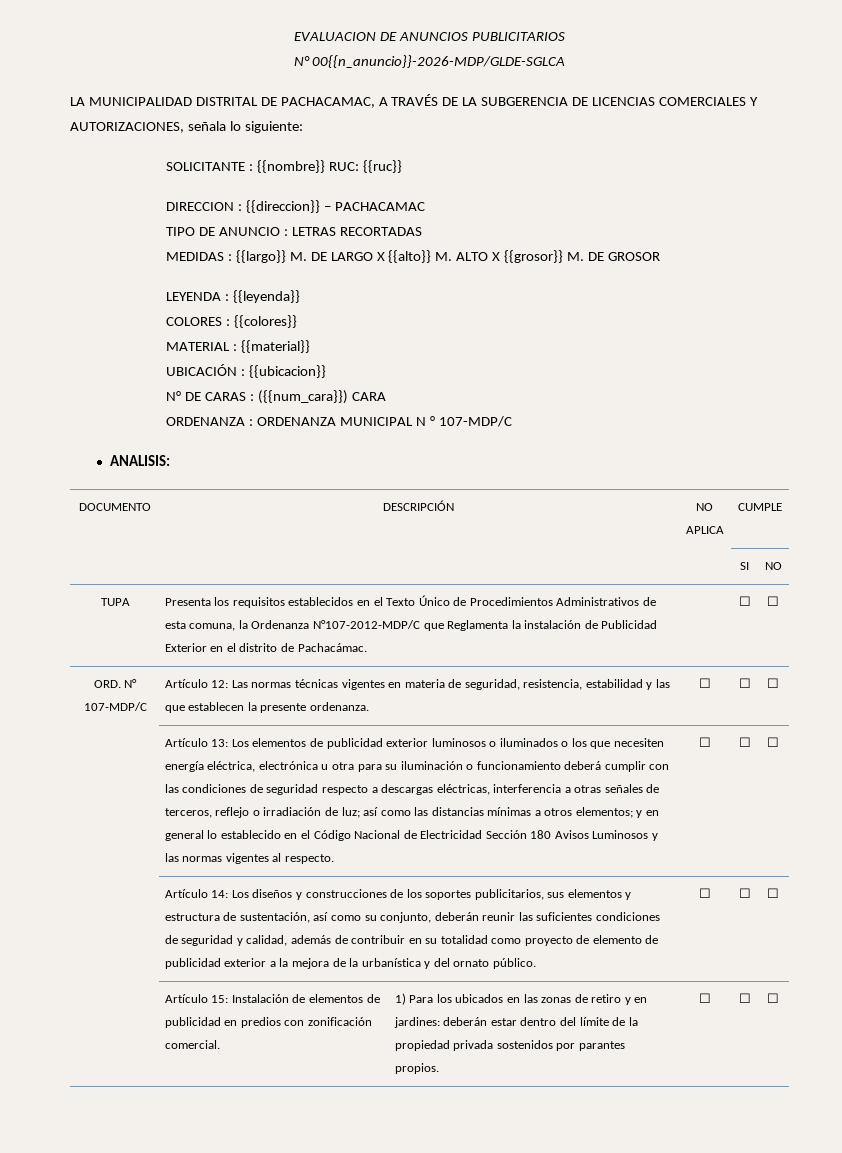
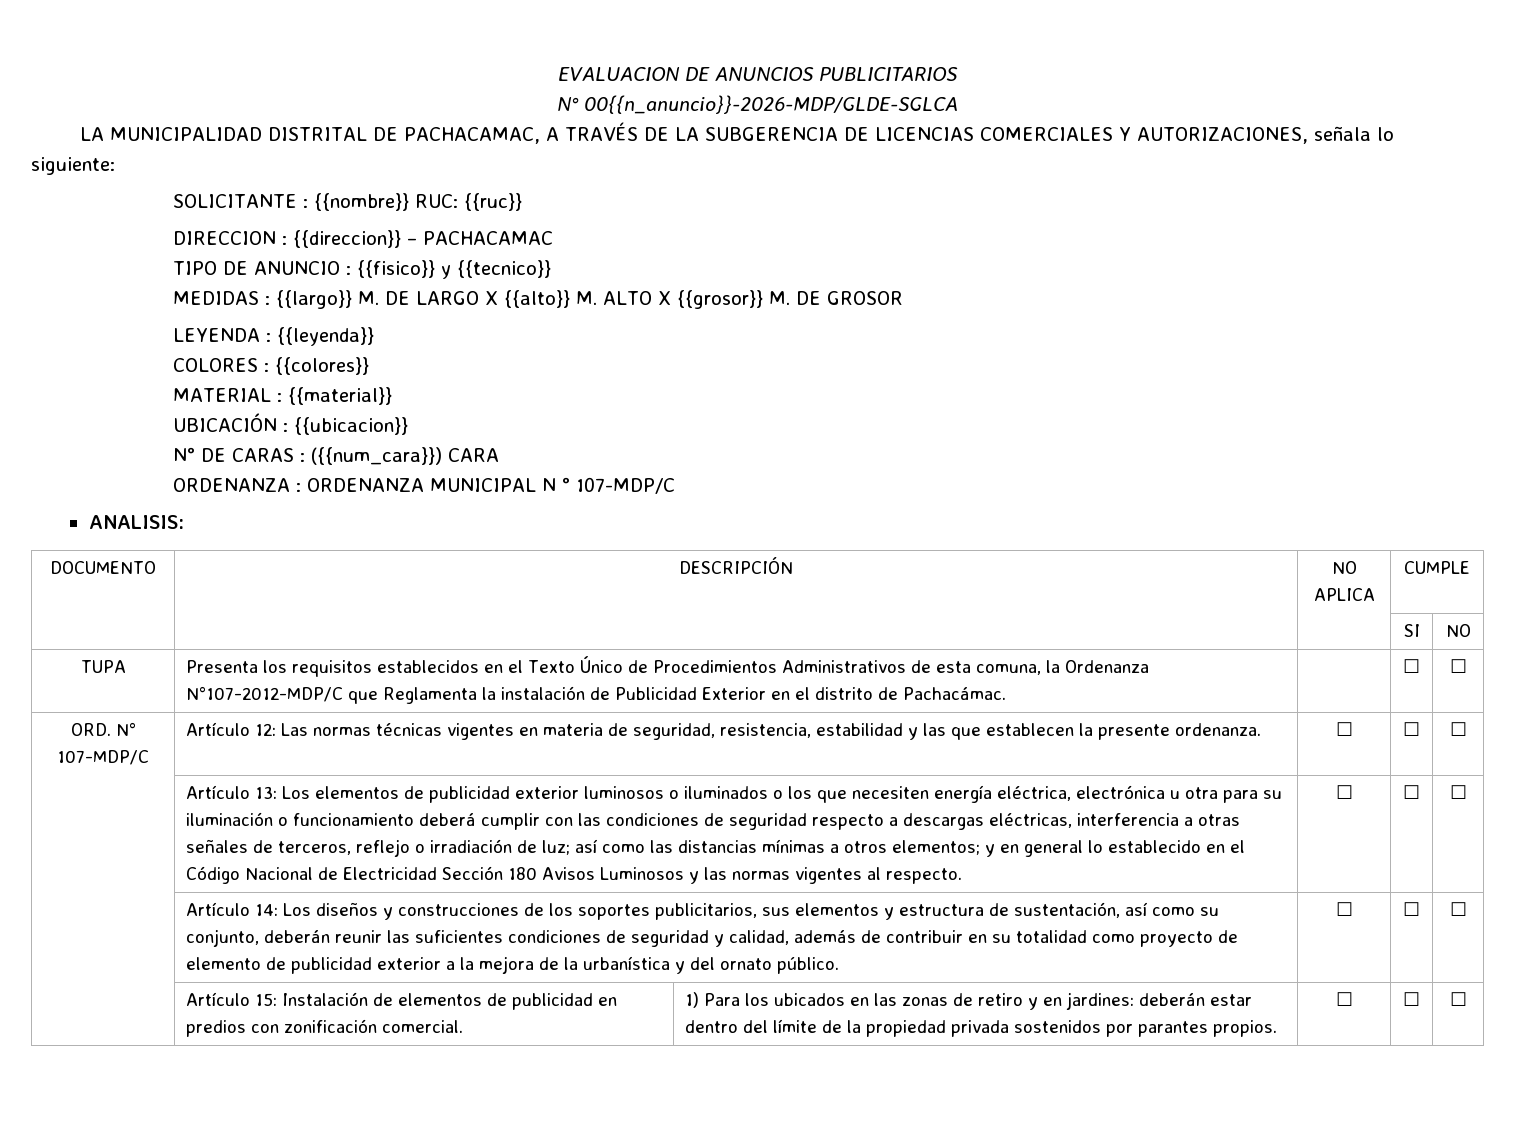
- TIPO DE ANUNCIO : LETRAS RECORTADAS
+ TIPO DE ANUNCIO : {{fisico}} y {{tecnico}}

